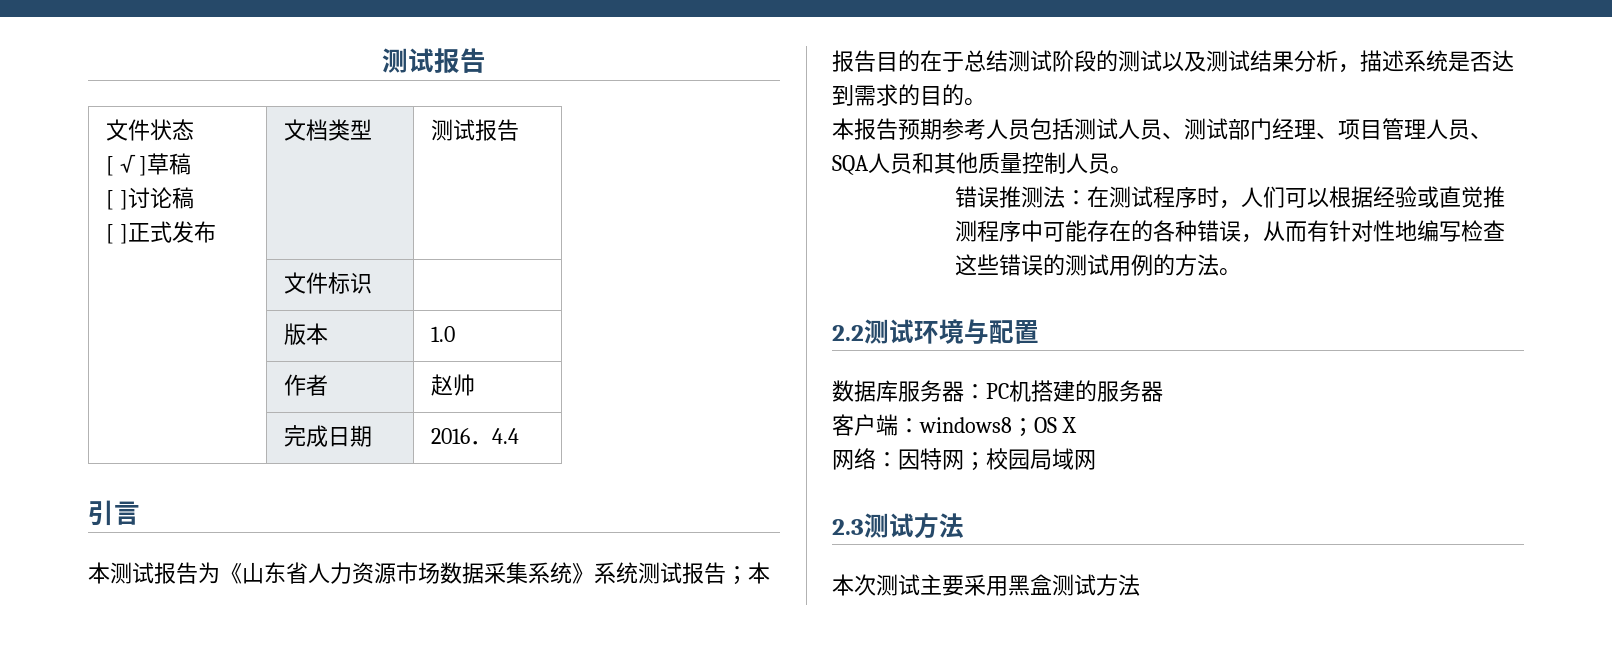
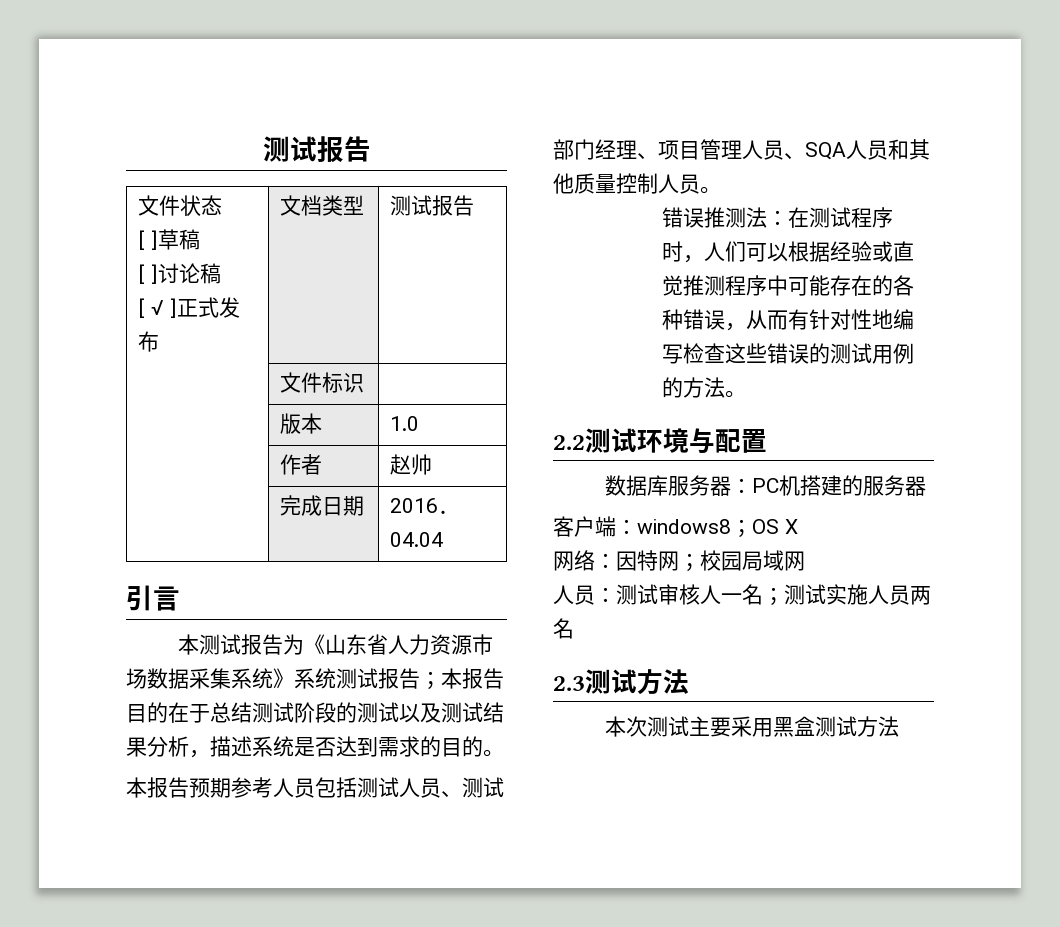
  文件状态
- [ √ ]草稿
+ [ ]草稿
  [ ]讨论稿
- [ ]正式发布 | 文档类型 | 测试报告
+ [ √ ]正式发布 | 文档类型 | 测试报告
- | 完成日期 | 2016．4.4
+ | 完成日期 | 2016．04.04
+ 人员：测试审核人一名；测试实施人员两名

